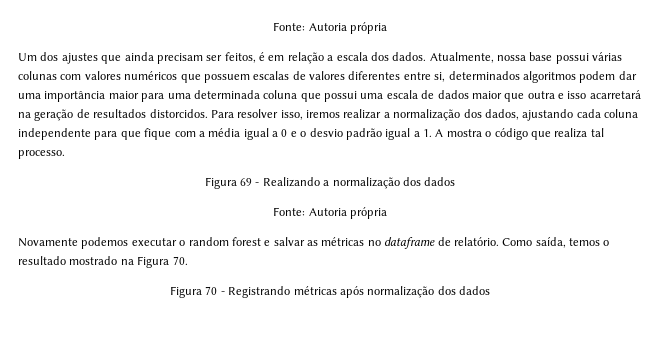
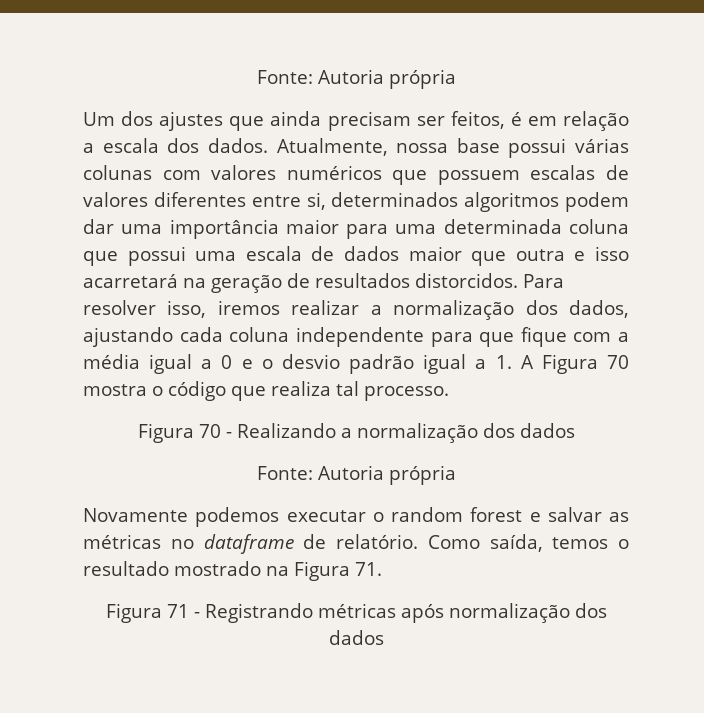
- Para resolver isso, iremos realizar a normalização dos dados, ajustando cada coluna independente para que fique com a média igual a 0 e o desvio padrão igual a 1. A mostra o código que realiza tal processo.
+ Para resolver isso, iremos realizar a normalização dos dados, ajustando cada coluna independente para que fique com a média igual a 0 e o desvio padrão igual a 1. A Figura 70 mostra o código que realiza tal processo.
- Figura 69 - Realizando a normalização dos dados
+ Figura 70 - Realizando a normalização dos dados
- Como saída, temos o resultado mostrado na Figura 70.
- Figura 70 - Registrando métricas após normalização dos dados
+ Como saída, temos o resultado mostrado na Figura 71.
+ Figura 71 - Registrando métricas após normalização dos dados

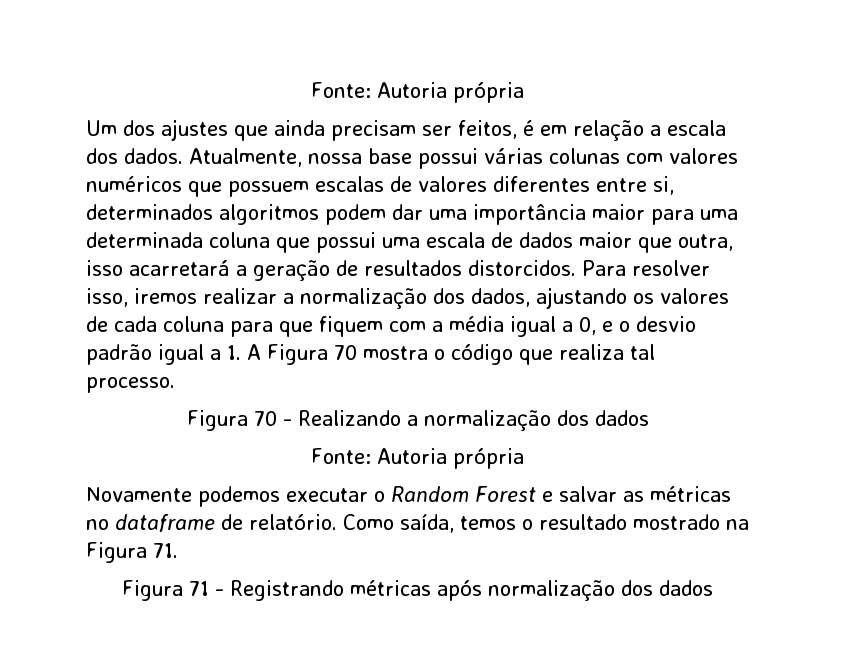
- Atualmente, nossa base possui várias colunas com valores numéricos que possuem escalas de valores diferentes entre si, determinados algoritmos podem dar uma importância maior para uma determinada coluna que possui uma escala de dados maior que outra e isso acarretará na geração de resultados distorcidos.
+ Atualmente, nossa base possui várias colunas com valores numéricos que possuem escalas de valores diferentes entre si, determinados algoritmos podem dar uma importância maior para uma determinada coluna que possui uma escala de dados maior que outra, isso acarretará a geração de resultados distorcidos.
- Para resolver isso, iremos realizar a normalização dos dados, ajustando cada coluna independente para que fique com a média igual a 0 e o desvio padrão igual a 1. A Figura 70 mostra o código que realiza tal processo.
+ Para resolver isso, iremos realizar a normalização dos dados, ajustando os valores de cada coluna para que fiquem com a média igual a 0, e o desvio padrão igual a 1. A Figura 70 mostra o código que realiza tal processo.
- Novamente podemos executar o random forest e salvar as métricas no dataframe de relatório.
+ Novamente podemos executar o Random Forest e salvar as métricas no dataframe de relatório.

